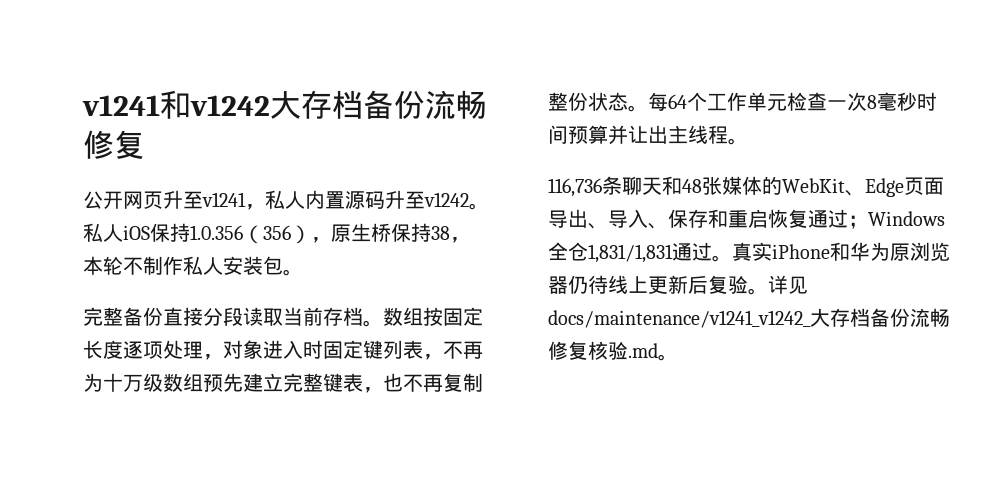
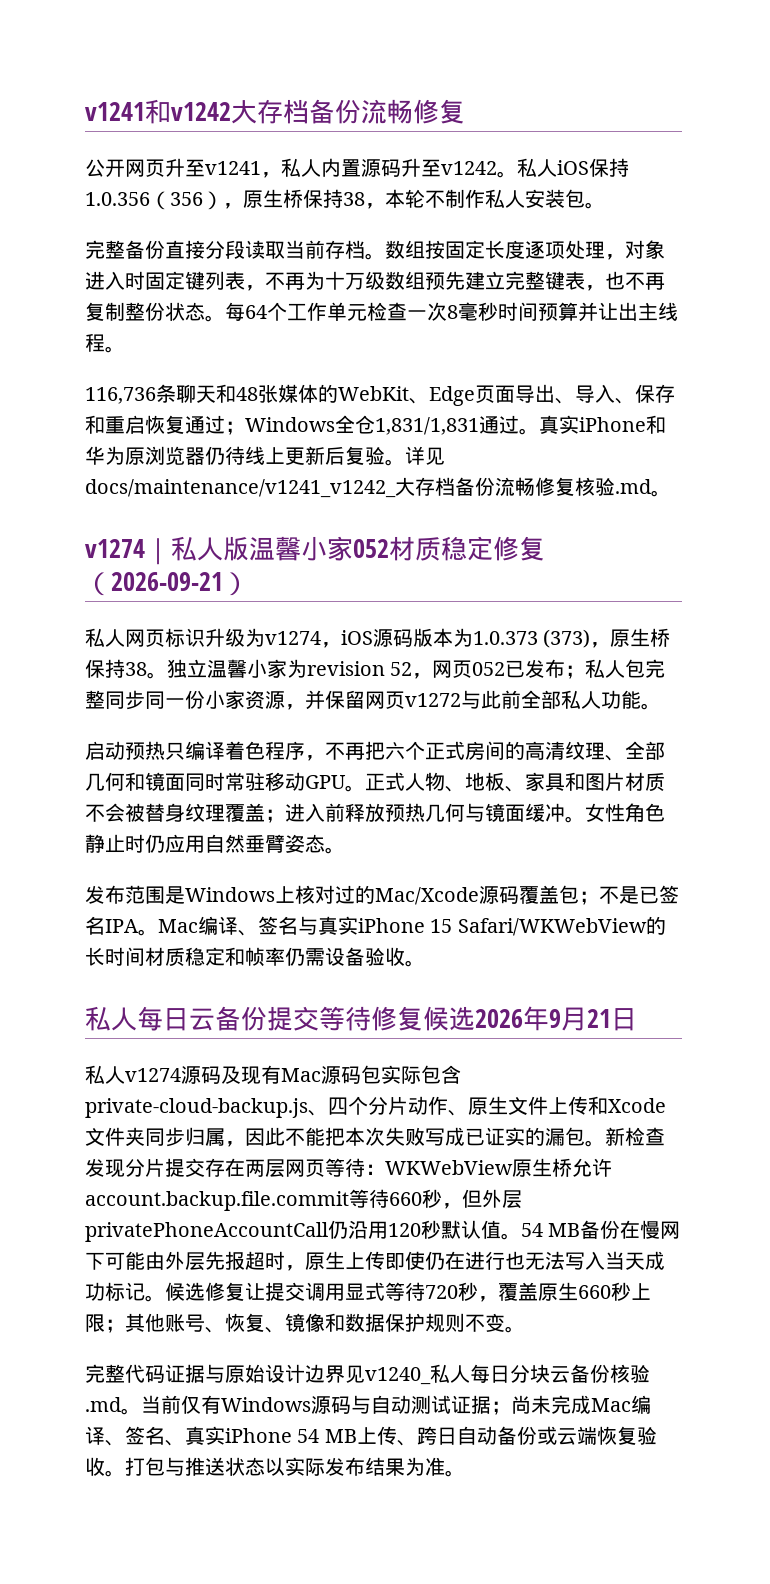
+ v1274｜私人版温馨小家052材质稳定修复（2026-09-21）
+ 私人网页标识升级为v1274，iOS源码版本为1.0.373 (373)，原生桥保持38。独立温馨小家为revision 52，网页052已发布；私人包完整同步同一份小家资源，并保留网页v1272与此前全部私人功能。
+ 启动预热只编译着色程序，不再把六个正式房间的高清纹理、全部几何和镜面同时常驻移动GPU。正式人物、地板、家具和图片材质不会被替身纹理覆盖；进入前释放预热几何与镜面缓冲。女性角色静止时仍应用自然垂臂姿态。
+ 发布范围是Windows上核对过的Mac/Xcode源码覆盖包；不是已签名IPA。Mac编译、签名与真实iPhone 15 Safari/WKWebView的长时间材质稳定和帧率仍需设备验收。
+ 私人每日云备份提交等待修复候选2026年9月21日
+ 私人v1274源码及现有Mac源码包实际包含private-cloud-backup.js、四个分片动作、原生文件上传和Xcode文件夹同步归属，因此不能把本次失败写成已证实的漏包。新检查发现分片提交存在两层网页等待：WKWebView原生桥允许account.backup.file.commit等待660秒，但外层privatePhoneAccountCall仍沿用120秒默认值。54 MB备份在慢网下可能由外层先报超时，原生上传即使仍在进行也无法写入当天成功标记。候选修复让提交调用显式等待720秒，覆盖原生660秒上限；其他账号、恢复、镜像和数据保护规则不变。
+ 完整代码证据与原始设计边界见v1240_私人每日分块云备份核验.md。当前仅有Windows源码与自动测试证据；尚未完成Mac编译、签名、真实iPhone 54 MB上传、跨日自动备份或云端恢复验收。打包与推送状态以实际发布结果为准。

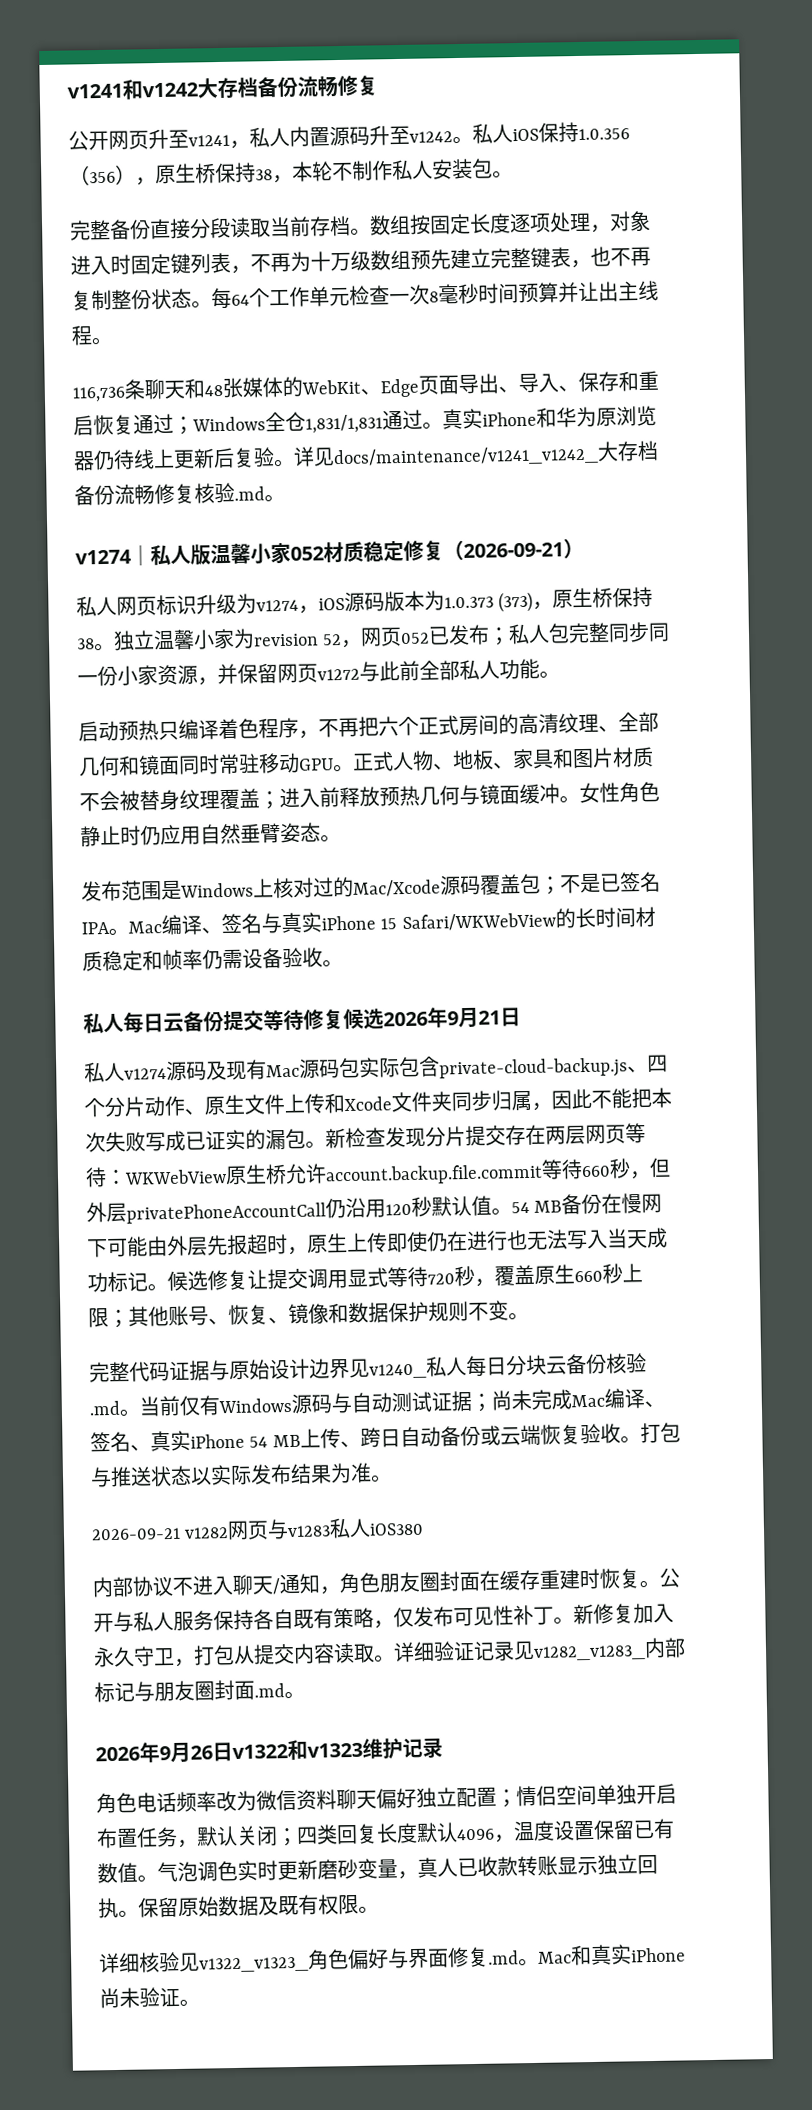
+ 2026-09-21 v1282网页与v1283私人iOS380
+ 内部协议不进入聊天/通知，角色朋友圈封面在缓存重建时恢复。公开与私人服务保持各自既有策略，仅发布可见性补丁。新修复加入永久守卫，打包从提交内容读取。详细验证记录见v1282_v1283_内部标记与朋友圈封面.md。
+ 2026年9月26日v1322和v1323维护记录
+ 角色电话频率改为微信资料聊天偏好独立配置；情侣空间单独开启布置任务，默认关闭；四类回复长度默认4096，温度设置保留已有数值。气泡调色实时更新磨砂变量，真人已收款转账显示独立回执。保留原始数据及既有权限。
+ 详细核验见v1322_v1323_角色偏好与界面修复.md。Mac和真实iPhone尚未验证。

